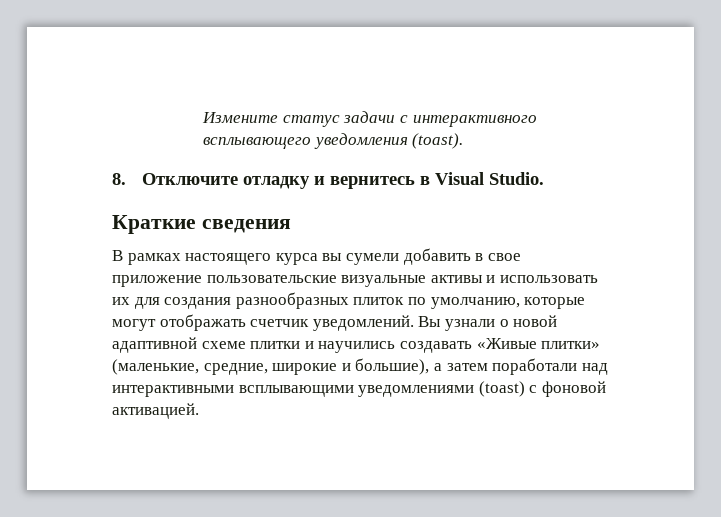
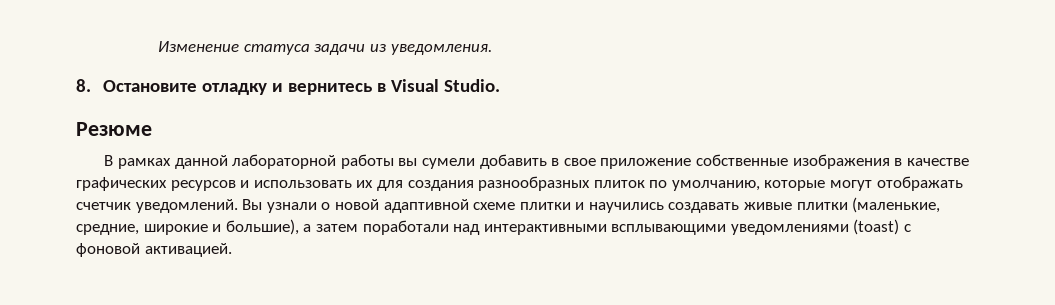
- Измените статус задачи с интерактивного всплывающего уведомления (toast).
+ Изменение статуса задачи из уведомления.
- 8. Отключите отладку и вернитесь в Visual Studio.
+ 8. Остановите отладку и вернитесь в Visual Studio.
- Краткие сведения
+ Резюме
- В рамках настоящего курса вы сумели добавить в свое приложение пользовательские визуальные активы и использовать их для создания разнообразных плиток по умолчанию, которые могут отображать счетчик уведомлений.
+ В рамках данной лабораторной работы вы сумели добавить в свое приложение собственные изображения в качестве графических ресурсов и использовать их для создания разнообразных плиток по умолчанию, которые могут отображать счетчик уведомлений.
- Вы узнали о новой адаптивной схеме плитки и научились создавать «Живые плитки» (маленькие, средние, широкие и большие), а затем поработали над интерактивными всплывающими уведомлениями (toast) с фоновой активацией.
+ Вы узнали о новой адаптивной схеме плитки и научились создавать живые плитки (маленькие, средние, широкие и большие), а затем поработали над интерактивными всплывающими уведомлениями (toast) с фоновой активацией.

